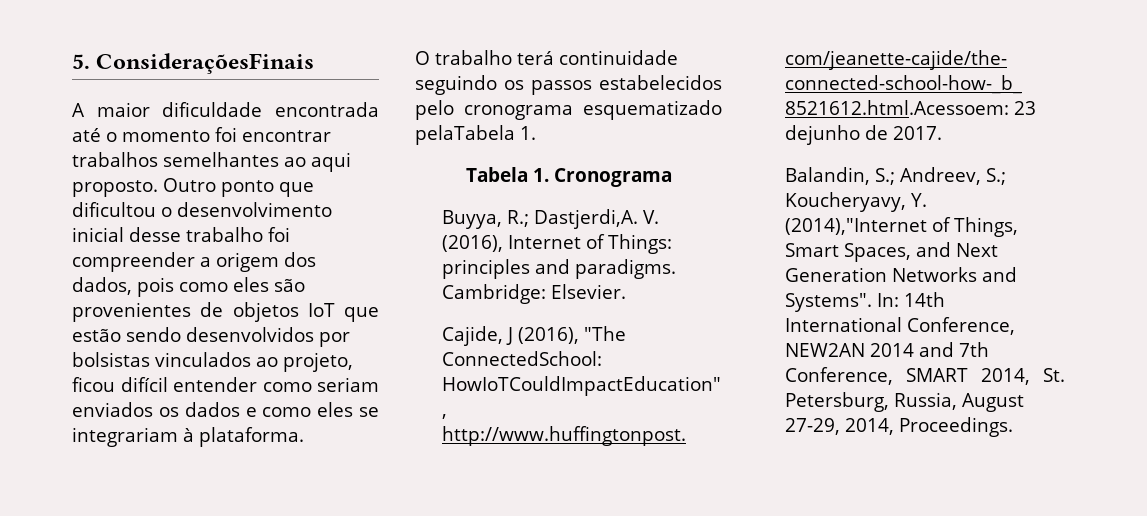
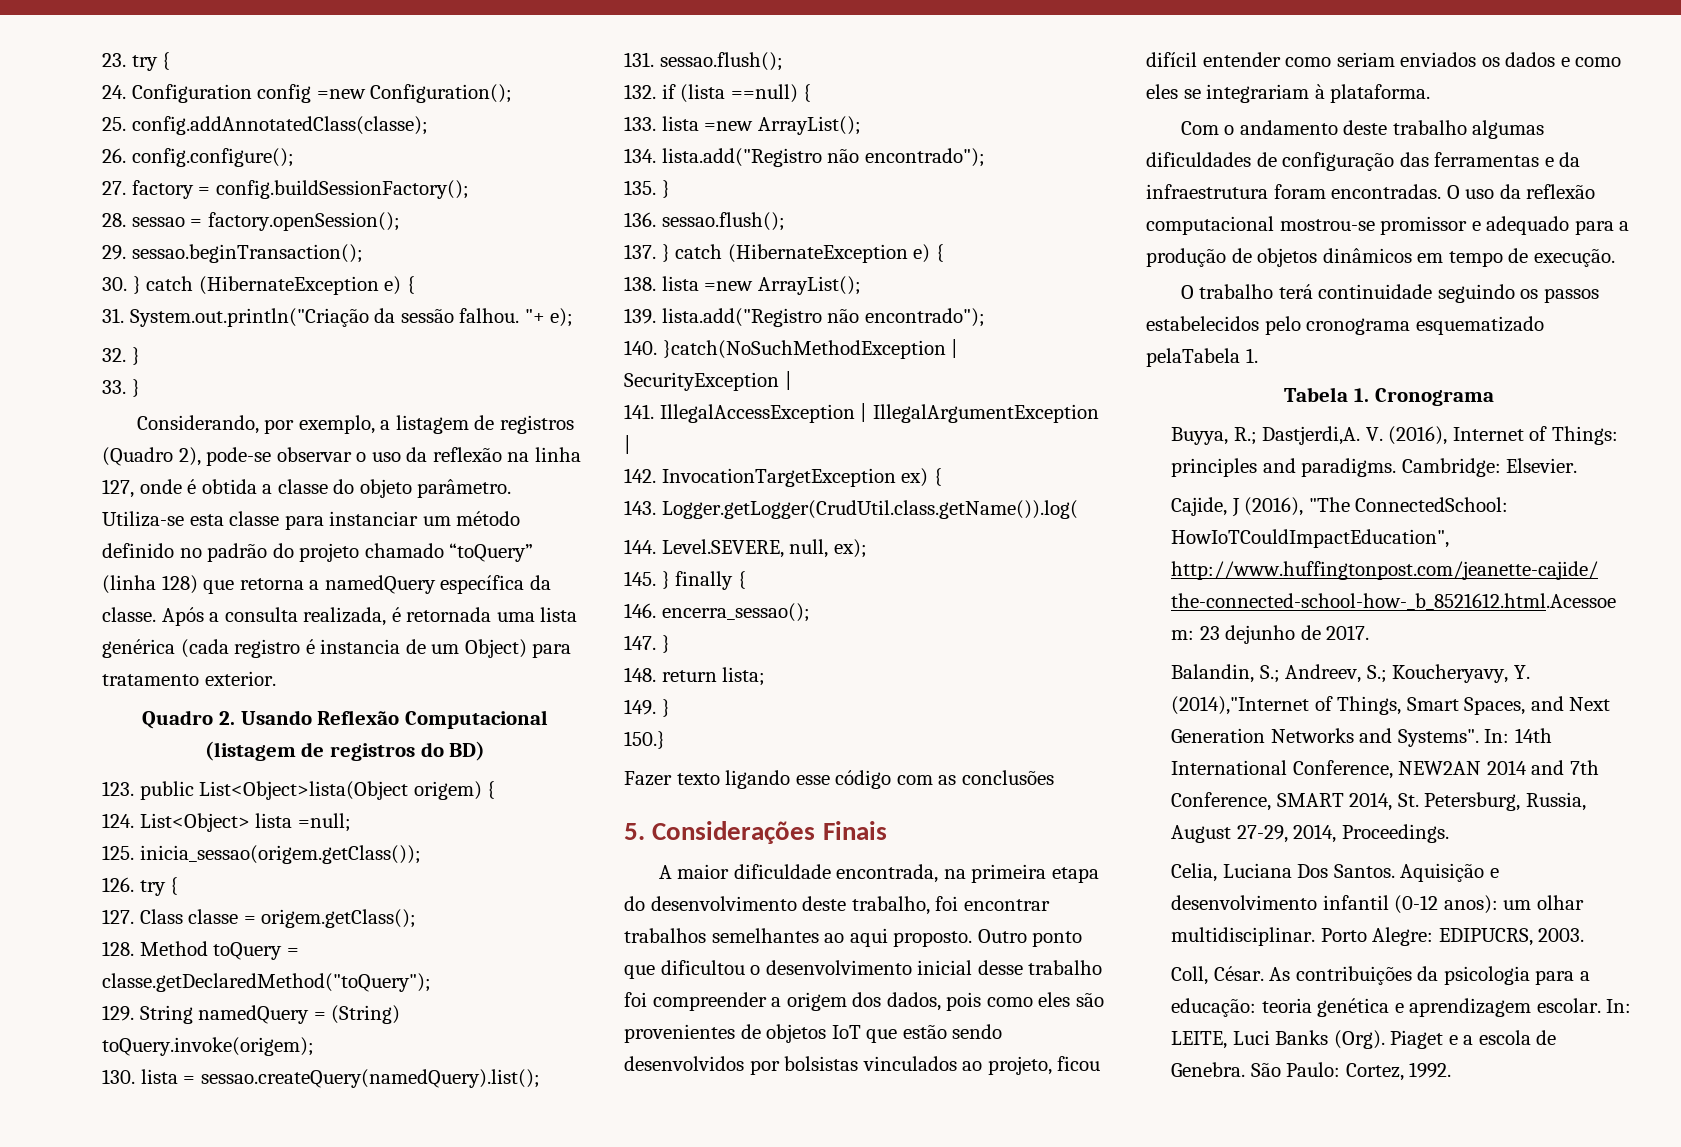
- 5. ConsideraçõesFinais
- A maior dificuldade encontrada até o momento foi encontrar trabalhos semelhantes ao aqui proposto.
+ 23. try {
+ 24. Configuration config =new Configuration();
+ 25. config.addAnnotatedClass(classe);
+ 26. config.configure();
+ 27. factory = config.buildSessionFactory();
+ 28. sessao = factory.openSession();
+ 29. sessao.beginTransaction();
+ 30. } catch (HibernateException e) {
+ 31. System.out.println("Criação da sessão falhou. "+ e);
+ 32. }
+ 33. }
+ Considerando, por exemplo, a listagem de registros (Quadro 2), pode-se observar o uso da reflexão na linha 127, onde é obtida a classe do objeto parâmetro. Utiliza-se esta classe para instanciar um método definido no padrão do projeto chamado “toQuery” (linha 128) que retorna a namedQuery específica da classe. Após a consulta realizada, é retornada uma lista genérica (cada registro é instancia de um Object) para tratamento exterior.
+ Quadro 2. Usando Reflexão Computacional (listagem de registros do BD)
+ 123. public List<Object>lista(Object origem) {
+ 124. List<Object> lista =null;
+ 125. inicia_sessao(origem.getClass());
+ 126. try {
+ 127. Class classe = origem.getClass();
+ 128. Method toQuery = classe.getDeclaredMethod("toQuery");
+ 129. String namedQuery = (String) toQuery.invoke(origem);
+ 130. lista = sessao.createQuery(namedQuery).list();
+ 131. sessao.flush();
+ 132. if (lista ==null) {
+ 133. lista =new ArrayList();
+ 134. lista.add("Registro não encontrado");
+ 135. }
+ 136. sessao.flush();
+ 137. } catch (HibernateException e) {
+ 138. lista =new ArrayList();
+ 139. lista.add("Registro não encontrado");
+ 140. }catch(NoSuchMethodException | SecurityException |
+ 141. IllegalAccessException | IllegalArgumentException |
+ 142. InvocationTargetException ex) {
+ 143. Logger.getLogger(CrudUtil.class.getName()).log(
+ 144. Level.SEVERE, null, ex);
+ 145. } finally {
+ 146. encerra_sessao();
+ 147. }
+ 148. return lista;
+ 149. }
+ 150.}
+ Fazer texto ligando esse código com as conclusões
+ 5. Considerações Finais
+ A maior dificuldade encontrada, na primeira etapa do desenvolvimento deste trabalho, foi encontrar trabalhos semelhantes ao aqui proposto.
+ Com o andamento deste trabalho algumas dificuldades de configuração das ferramentas e da infraestrutura foram encontradas. O uso da reflexão computacional mostrou-se promissor e adequado para a produção de objetos dinâmicos em tempo de execução.
+ Celia, Luciana Dos Santos. Aquisição e desenvolvimento infantil (0-12 anos): um olhar multidisciplinar. Porto Alegre: EDIPUCRS, 2003.
+ Coll, César. As contribuições da psicologia para a educação: teoria genética e aprendizagem escolar. In: LEITE, Luci Banks (Org). Piaget e a escola de Genebra. São Paulo: Cortez, 1992.

